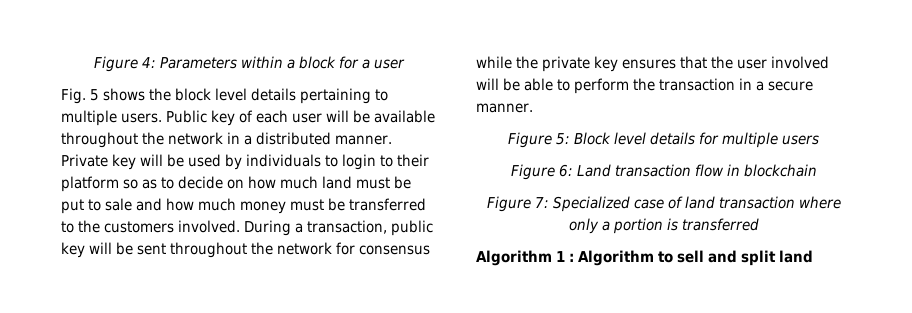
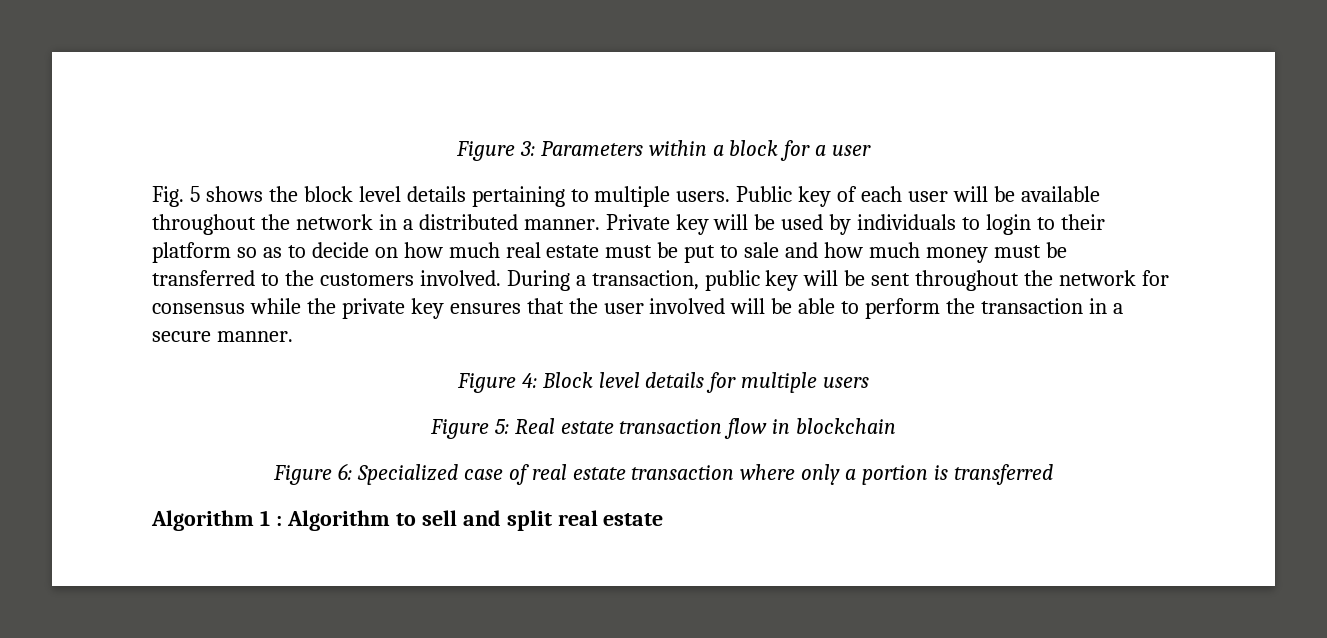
- Figure 4: Parameters within a block for a user
+ Figure 3: Parameters within a block for a user
- Private key will be used by individuals to login to their platform so as to decide on how much land must be put to sale and how much money must be transferred to the customers involved.
+ Private key will be used by individuals to login to their platform so as to decide on how much real estate must be put to sale and how much money must be transferred to the customers involved.
- Figure 5: Block level details for multiple users
+ Figure 4: Block level details for multiple users
- Figure 6: Land transaction flow in blockchain
+ Figure 5: Real estate transaction flow in blockchain
- Figure 7: Specialized case of land transaction where only a portion is transferred
+ Figure 6: Specialized case of real estate transaction where only a portion is transferred
- Algorithm 1 : Algorithm to sell and split land
+ Algorithm 1 : Algorithm to sell and split real estate

